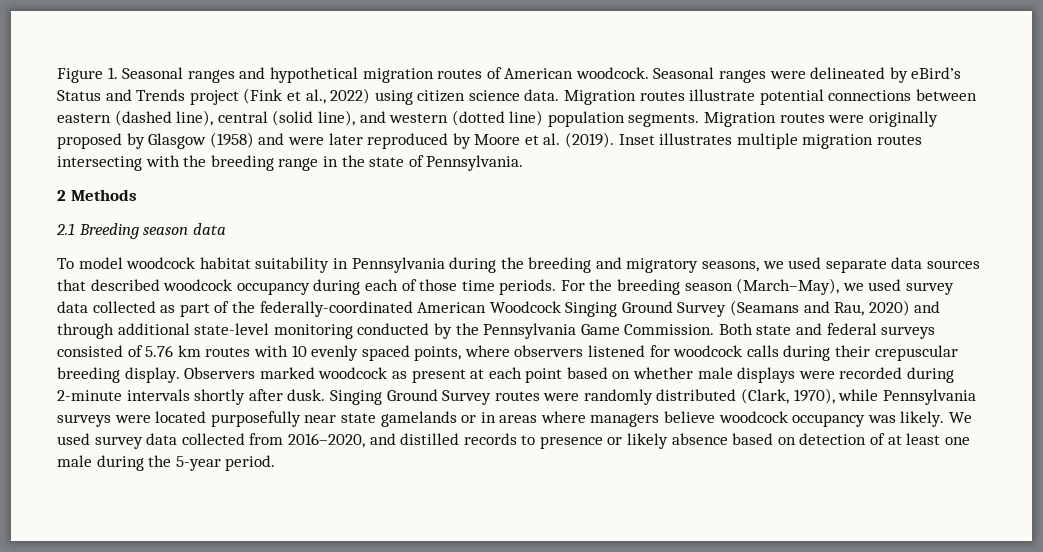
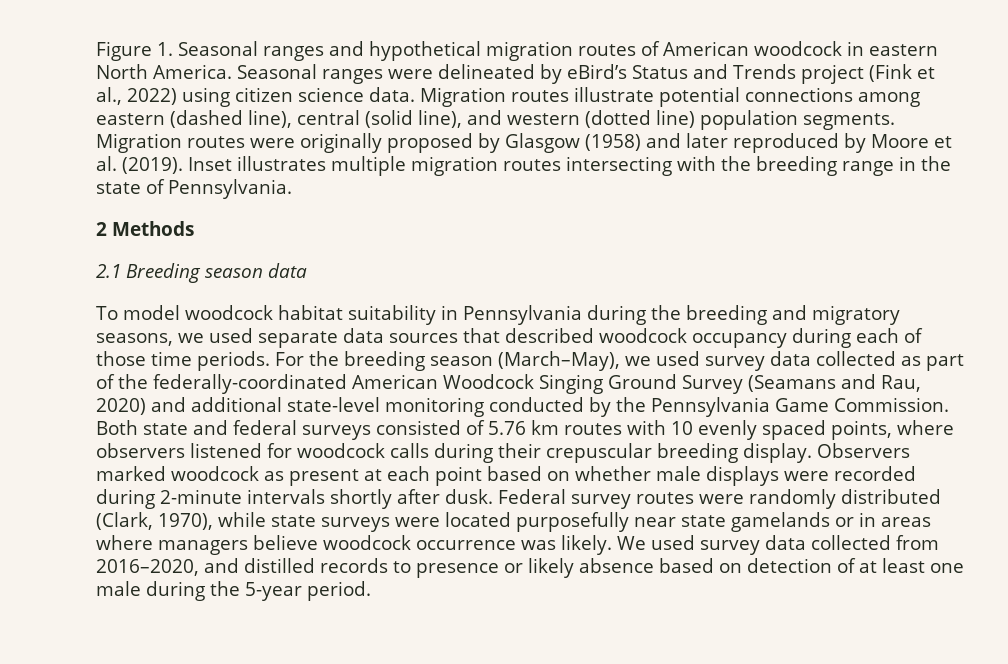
- Figure 1. Seasonal ranges and hypothetical migration routes of American woodcock.
+ Figure 1. Seasonal ranges and hypothetical migration routes of American woodcock in eastern North America.
- Migration routes illustrate potential connections between eastern (dashed line), central (solid line), and western (dotted line) population segments.
+ Migration routes illustrate potential connections among eastern (dashed line), central (solid line), and western (dotted line) population segments.
- Migration routes were originally proposed by Glasgow (1958) and were later reproduced by Moore et al. (2019).
+ Migration routes were originally proposed by Glasgow (1958) and later reproduced by Moore et al. (2019).
- For the breeding season (March–May), we used survey data collected as part of the federally-coordinated American Woodcock Singing Ground Survey (Seamans and Rau, 2020) and through additional state-level monitoring conducted by the Pennsylvania Game Commission.
+ For the breeding season (March–May), we used survey data collected as part of the federally-coordinated American Woodcock Singing Ground Survey (Seamans and Rau, 2020) and additional state-level monitoring conducted by the Pennsylvania Game Commission.
- Singing Ground Survey routes were randomly distributed (Clark, 1970), while Pennsylvania surveys were located purposefully near state gamelands or in areas where managers believe woodcock occupancy was likely.
+ Federal survey routes were randomly distributed (Clark, 1970), while state surveys were located purposefully near state gamelands or in areas where managers believe woodcock occurrence was likely.

